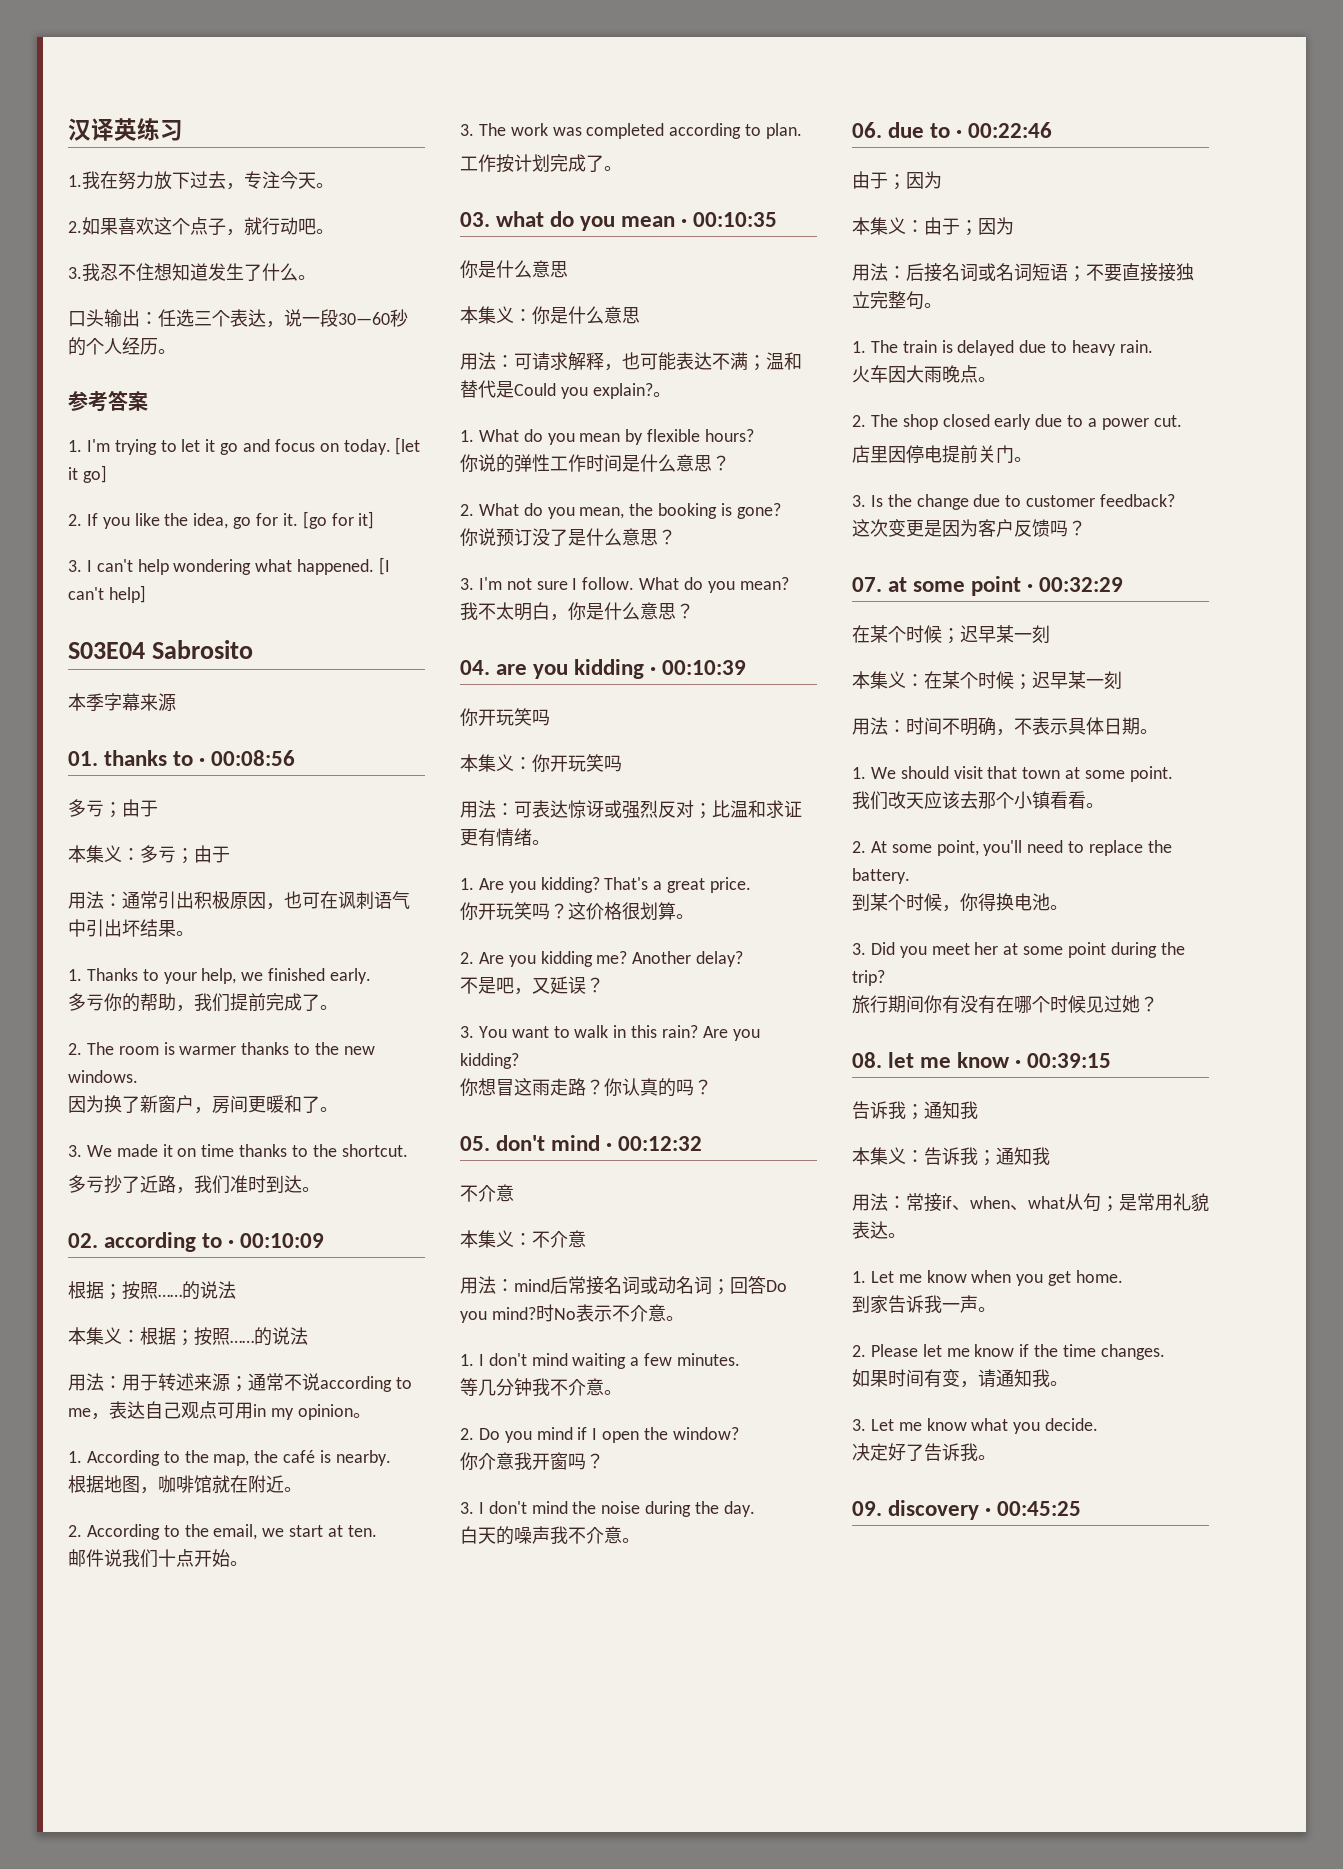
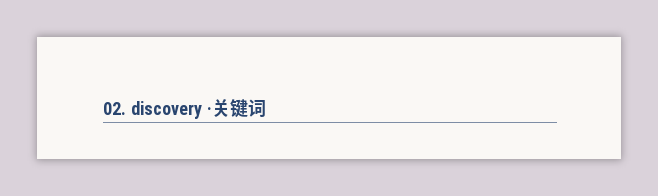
- 汉译英练习
- 1.我在努力放下过去，专注今天。
- 2.如果喜欢这个点子，就行动吧。
- 3.我忍不住想知道发生了什么。
- 口头输出：任选三个表达，说一段30—60秒的个人经历。
- 参考答案
- 1. I'm trying to let it go and focus on today. [let it go]
- 2. If you like the idea, go for it. [go for it]
- 3. I can't help wondering what happened. [I can't help]
- S03E04 Sabrosito
- 本季字幕来源
- 01. thanks to · 00:08:56
- 多亏；由于
- 本集义：多亏；由于
- 用法：通常引出积极原因，也可在讽刺语气中引出坏结果。
- 1. Thanks to your help, we finished early.
- 多亏你的帮助，我们提前完成了。
- 2. The room is warmer thanks to the new windows.
- 因为换了新窗户，房间更暖和了。
- 3. We made it on time thanks to the shortcut.
- 多亏抄了近路，我们准时到达。
- 02. according to · 00:10:09
- 根据；按照……的说法
- 本集义：根据；按照……的说法
- 用法：用于转述来源；通常不说according to me，表达自己观点可用in my opinion。
- 1. According to the map, the café is nearby.
- 根据地图，咖啡馆就在附近。
- 2. According to the email, we start at ten.
- 邮件说我们十点开始。
- 3. The work was completed according to plan.
- 工作按计划完成了。
- 03. what do you mean · 00:10:35
- 你是什么意思
- 本集义：你是什么意思
- 用法：可请求解释，也可能表达不满；温和替代是Could you explain?。
- 1. What do you mean by flexible hours?
- 你说的弹性工作时间是什么意思？
- 2. What do you mean, the booking is gone?
- 你说预订没了是什么意思？
- 3. I'm not sure I follow. What do you mean?
- 我不太明白，你是什么意思？
- 04. are you kidding · 00:10:39
- 你开玩笑吗
- 本集义：你开玩笑吗
- 用法：可表达惊讶或强烈反对；比温和求证更有情绪。
- 1. Are you kidding? That's a great price.
- 你开玩笑吗？这价格很划算。
- 2. Are you kidding me? Another delay?
- 不是吧，又延误？
- 3. You want to walk in this rain? Are you kidding?
- 你想冒这雨走路？你认真的吗？
- 05. don't mind · 00:12:32
- 不介意
- 本集义：不介意
- 用法：mind后常接名词或动名词；回答Do you mind?时No表示不介意。
- 1. I don't mind waiting a few minutes.
- 等几分钟我不介意。
- 2. Do you mind if I open the window?
- 你介意我开窗吗？
- 3. I don't mind the noise during the day.
- 白天的噪声我不介意。
- 06. due to · 00:22:46
- 由于；因为
- 本集义：由于；因为
- 用法：后接名词或名词短语；不要直接接独立完整句。
- 1. The train is delayed due to heavy rain.
- 火车因大雨晚点。
- 2. The shop closed early due to a power cut.
- 店里因停电提前关门。
- 3. Is the change due to customer feedback?
- 这次变更是因为客户反馈吗？
- 07. at some point · 00:32:29
- 在某个时候；迟早某一刻
- 本集义：在某个时候；迟早某一刻
- 用法：时间不明确，不表示具体日期。
- 1. We should visit that town at some point.
- 我们改天应该去那个小镇看看。
- 2. At some point, you'll need to replace the battery.
- 到某个时候，你得换电池。
- 3. Did you meet her at some point during the trip?
- 旅行期间你有没有在哪个时候见过她？
- 08. let me know · 00:39:15
- 告诉我；通知我
- 本集义：告诉我；通知我
- 用法：常接if、when、what从句；是常用礼貌表达。
- 1. Let me know when you get home.
- 到家告诉我一声。
- 2. Please let me know if the time changes.
- 如果时间有变，请通知我。
- 3. Let me know what you decide.
- 决定好了告诉我。
- 09. discovery · 00:45:25
+ 02. discovery ·关键词

